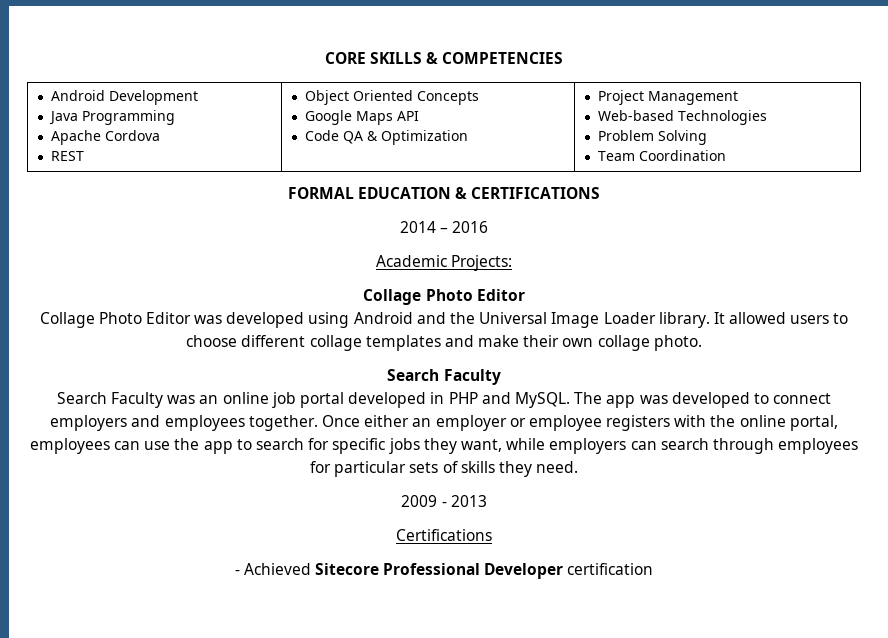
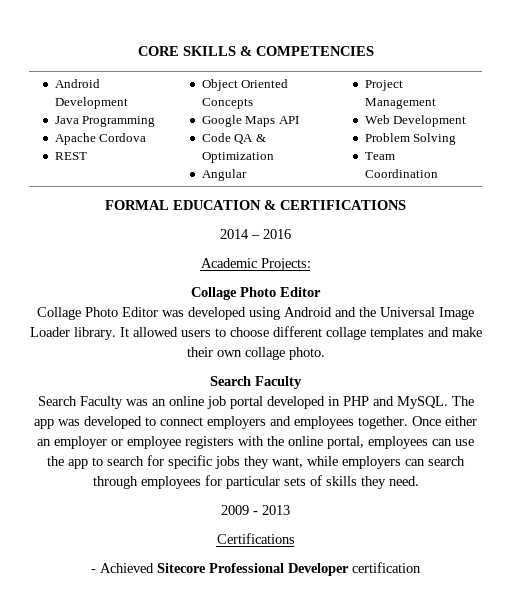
  Android Development
  Java Programming
  Apache Cordova
  REST | Object Oriented Concepts
  Google Maps API
- Code QA & Optimization | Project Management
- Web-based Technologies
+ Code QA & Optimization
+ Angular | Project Management
+ Web Development

